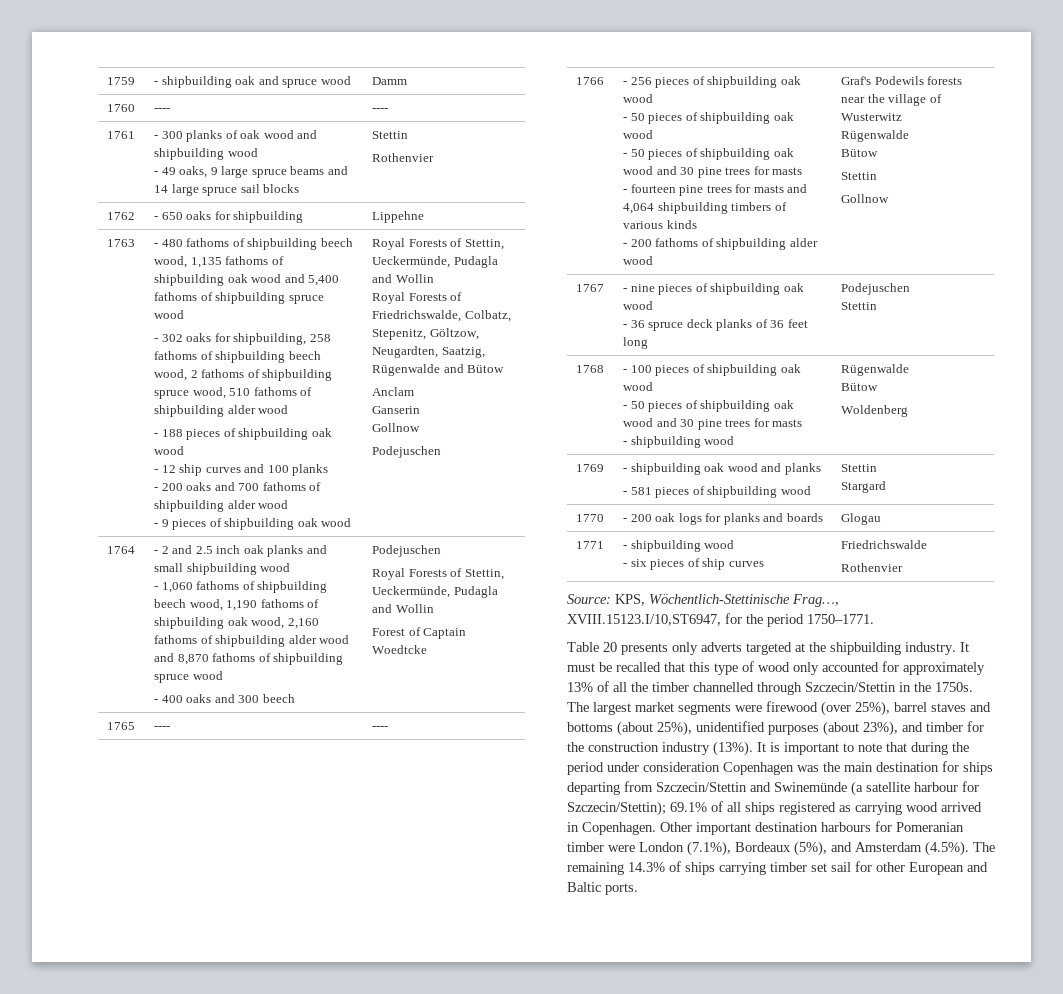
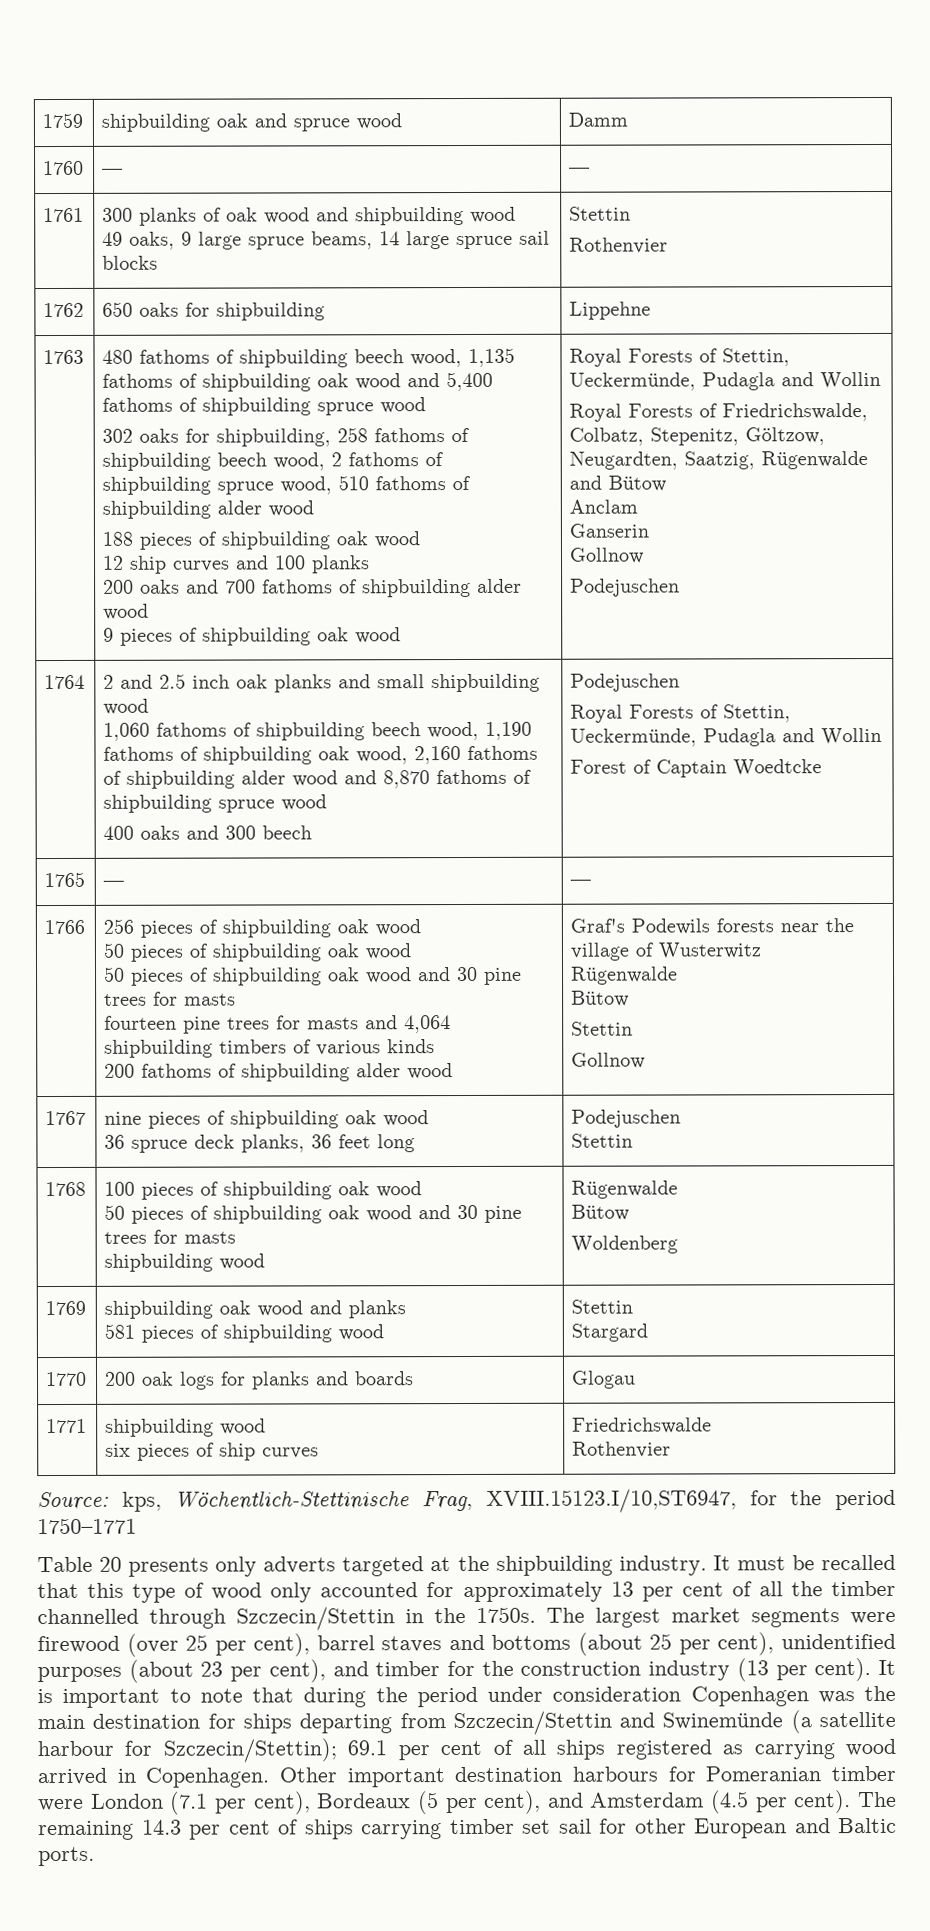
- 1759 | - shipbuilding oak and spruce wood | Damm
+ 1759 | shipbuilding oak and spruce wood | Damm
- 1760 | ---- | ----
+ 1760 | — | —
- 1761 | - 300 planks of oak wood and shipbuilding wood
- - 49 oaks, 9 large spruce beams and 14 large spruce sail blocks | Stettin
+ 1761 | 300 planks of oak wood and shipbuilding wood
+ 49 oaks, 9 large spruce beams, 14 large spruce sail blocks | Stettin
- 1762 | - 650 oaks for shipbuilding | Lippehne
+ 1762 | 650 oaks for shipbuilding | Lippehne
- - 480 fathoms of shipbuilding beech wood, 1,135 fathoms of shipbuilding oak wood and 5,400 fathoms of shipbuilding spruce wood
+ 480 fathoms of shipbuilding beech wood, 1,135 fathoms of shipbuilding oak wood and 5,400 fathoms of shipbuilding spruce wood
- - 302 oaks for shipbuilding, 258 fathoms of shipbuilding beech wood, 2 fathoms of shipbuilding spruce wood, 510 fathoms of shipbuilding alder wood
+ 302 oaks for shipbuilding, 258 fathoms of shipbuilding beech wood, 2 fathoms of shipbuilding spruce wood, 510 fathoms of shipbuilding alder wood
- - 188 pieces of shipbuilding oak wood
+ 188 pieces of shipbuilding oak wood
- - 12 ship curves and 100 planks
+ 12 ship curves and 100 planks
- - 200 oaks and 700 fathoms of shipbuilding alder wood
+ 200 oaks and 700 fathoms of shipbuilding alder wood
- - 9 pieces of shipbuilding oak wood
+ 9 pieces of shipbuilding oak wood
- - 2 and 2.5 inch oak planks and small shipbuilding wood
+ 2 and 2.5 inch oak planks and small shipbuilding wood
- - 1,060 fathoms of shipbuilding beech wood, 1,190 fathoms of shipbuilding oak wood, 2,160 fathoms of shipbuilding alder wood and 8,870 fathoms of shipbuilding spruce wood
+ 1,060 fathoms of shipbuilding beech wood, 1,190 fathoms of shipbuilding oak wood, 2,160 fathoms of shipbuilding alder wood and 8,870 fathoms of shipbuilding spruce wood
- - 400 oaks and 300 beech
+ 400 oaks and 300 beech
- 1765 | ---- | ----
+ 1765 | — | —
- - 256 pieces of shipbuilding oak wood
- - 50 pieces of shipbuilding oak wood
- - 50 pieces of shipbuilding oak wood and 30 pine trees for masts
+ 256 pieces of shipbuilding oak wood
+ 50 pieces of shipbuilding oak wood
+ 50 pieces of shipbuilding oak wood and 30 pine trees for masts
- - fourteen pine trees for masts and 4,064 shipbuilding timbers of various kinds
+ fourteen pine trees for masts and 4,064 shipbuilding timbers of various kinds
- - 200 fathoms of shipbuilding alder wood
+ 200 fathoms of shipbuilding alder wood
- 1767 | - nine pieces of shipbuilding oak wood
- - 36 spruce deck planks of 36 feet long | Podejuschen
+ 1767 | nine pieces of shipbuilding oak wood
+ 36 spruce deck planks, 36 feet long | Podejuschen
- 1768 | - 100 pieces of shipbuilding oak wood
- - 50 pieces of shipbuilding oak wood and 30 pine trees for masts
- - shipbuilding wood | Rügenwalde
+ 1768 | 100 pieces of shipbuilding oak wood
+ 50 pieces of shipbuilding oak wood and 30 pine trees for masts
+ shipbuilding wood | Rügenwalde
- 1769 | - shipbuilding oak wood and planks
- - 581 pieces of shipbuilding wood | Stettin
+ 1769 | shipbuilding oak wood and planks
+ 581 pieces of shipbuilding wood | Stettin
- 1770 | - 200 oak logs for planks and boards | Glogau
+ 1770 | 200 oak logs for planks and boards | Glogau
- 1771 | - shipbuilding wood
- - six pieces of ship curves | Friedrichswalde
+ 1771 | shipbuilding wood
+ six pieces of ship curves | Friedrichswalde
- Source: KPS, Wöchentlich-Stettinische Frag…, XVIII.15123.I/10,ST6947, for the period 1750–1771.
+ Source: kps, Wöchentlich-Stettinische Frag, XVIII.15123.I/10,ST6947, for the period 1750–1771
- It must be recalled that this type of wood only accounted for approximately 13% of all the timber channelled through Szczecin/Stettin in the 1750s.
+ It must be recalled that this type of wood only accounted for approximately 13 per cent of all the timber channelled through Szczecin/Stettin in the 1750s.
- The largest market segments were firewood (over 25%), barrel staves and bottoms (about 25%), unidentified purposes (about 23%), and timber for the construction industry (13%).
+ The largest market segments were firewood (over 25 per cent), barrel staves and bottoms (about 25 per cent), unidentified purposes (about 23 per cent), and timber for the construction industry (13 per cent).
- It is important to note that during the period under consideration Copenhagen was the main destination for ships departing from Szczecin/Stettin and Swinemünde (a satellite harbour for Szczecin/Stettin); 69.1% of all ships registered as carrying wood arrived in Copenhagen.
+ It is important to note that during the period under consideration Copenhagen was the main destination for ships departing from Szczecin/Stettin and Swinemünde (a satellite harbour for Szczecin/Stettin); 69.1 per cent of all ships registered as carrying wood arrived in Copenhagen.
- Other important destination harbours for Pomeranian timber were London (7.1%), Bordeaux (5%), and Amsterdam (4.5%). The remaining 14.3% of ships carrying timber set sail for other European and Baltic ports.
+ Other important destination harbours for Pomeranian timber were London (7.1 per cent), Bordeaux (5 per cent), and Amsterdam (4.5 per cent). The remaining 14.3 per cent of ships carrying timber set sail for other European and Baltic ports.

